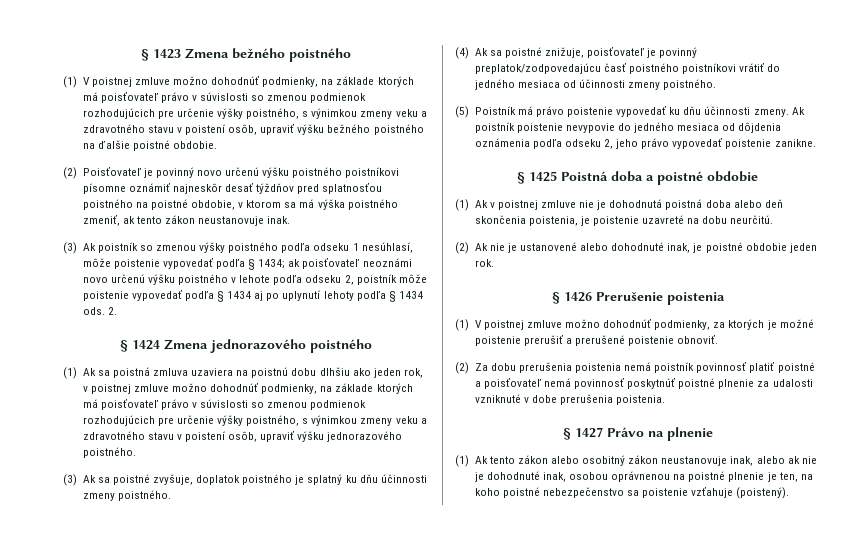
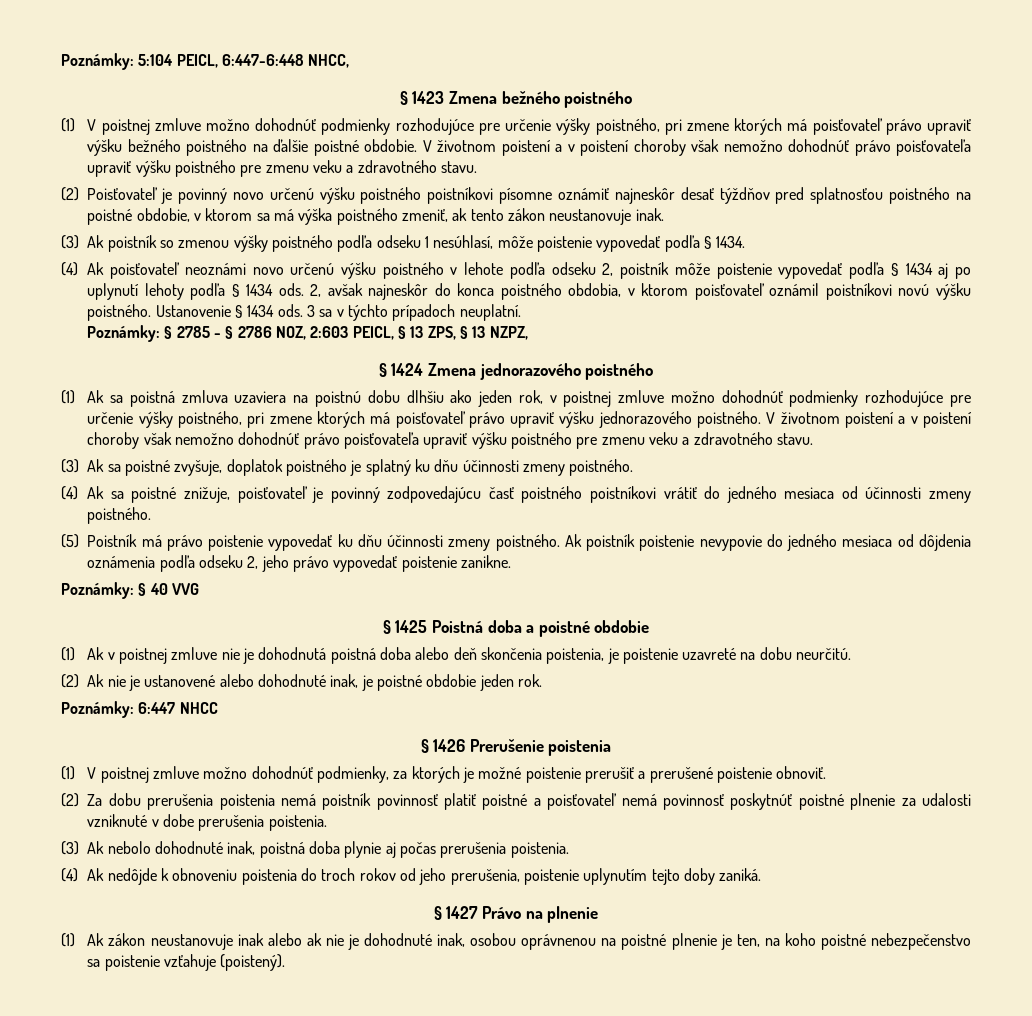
+ Poznámky: 5:104 PEICL, 6:447-6:448 NHCC,
- (1) V poistnej zmluve možno dohodnúť podmienky, na základe ktorých má poisťovateľ právo v súvislosti so zmenou podmienok rozhodujúcich pre určenie výšky poistného, s výnimkou zmeny veku a zdravotného stavu v poistení osôb, upraviť výšku bežného poistného na ďalšie poistné obdobie.
+ (1) V poistnej zmluve možno dohodnúť podmienky rozhodujúce pre určenie výšky poistného, pri zmene ktorých má poisťovateľ právo upraviť výšku bežného poistného na ďalšie poistné obdobie. V životnom poistení a v poistení choroby však nemožno dohodnúť právo poisťovateľa upraviť výšku poistného pre zmenu veku a zdravotného stavu.
- (3) Ak poistník so zmenou výšky poistného podľa odseku 1 nesúhlasí, môže poistenie vypovedať podľa § 1434; ak poisťovateľ neoznámi novo určenú výšku poistného v lehote podľa odseku 2, poistník môže poistenie vypovedať podľa § 1434 aj po uplynutí lehoty podľa § 1434 ods.
+ (3) Ak poistník so zmenou výšky poistného podľa odseku 1 nesúhlasí, môže poistenie vypovedať podľa § 1434.
+ (4) Ak poisťovateľ neoznámi novo určenú výšku poistného v lehote podľa odseku 2, poistník môže poistenie vypovedať podľa § 1434 aj po uplynutí lehoty podľa § 1434 ods.
- 2.
+ 2, avšak najneskôr do konca poistného obdobia, v ktorom poisťovateľ oznámil poistníkovi novú výšku poistného. Ustanovenie § 1434 ods. 3 sa v týchto prípadoch neuplatní.
+ Poznámky: § 2785 - § 2786 NOZ, 2:603 PEICL, § 13 ZPS, § 13 NZPZ,
- (1) Ak sa poistná zmluva uzaviera na poistnú dobu dlhšiu ako jeden rok, v poistnej zmluve možno dohodnúť podmienky, na základe ktorých má poisťovateľ právo v súvislosti so zmenou podmienok rozhodujúcich pre určenie výšky poistného, s výnimkou zmeny veku a zdravotného stavu v poistení osôb, upraviť výšku jednorazového poistného.
+ (1) Ak sa poistná zmluva uzaviera na poistnú dobu dlhšiu ako jeden rok, v poistnej zmluve možno dohodnúť podmienky rozhodujúce pre určenie výšky poistného, pri zmene ktorých má poisťovateľ právo upraviť výšku jednorazového poistného. V životnom poistení a v poistení choroby však nemožno dohodnúť právo poisťovateľa upraviť výšku poistného pre zmenu veku a zdravotného stavu.
- (4) Ak sa poistné znižuje, poisťovateľ je povinný preplatok/zodpovedajúcu časť poistného poistníkovi vrátiť do jedného mesiaca od účinnosti zmeny poistného.
+ (4) Ak sa poistné znižuje, poisťovateľ je povinný zodpovedajúcu časť poistného poistníkovi vrátiť do jedného mesiaca od účinnosti zmeny poistného.
- (5) Poistník má právo poistenie vypovedať ku dňu účinnosti zmeny.
+ (5) Poistník má právo poistenie vypovedať ku dňu účinnosti zmeny poistného.
+ Poznámky: § 40 VVG
+ Poznámky: 6:447 NHCC
+ (3) Ak nebolo dohodnuté inak, poistná doba plynie aj počas prerušenia poistenia.
+ (4) Ak nedôjde k obnoveniu poistenia do troch rokov od jeho prerušenia, poistenie uplynutím tejto doby zaniká.
- (1) Ak tento zákon alebo osobitný zákon neustanovuje inak, alebo ak nie je dohodnuté inak, osobou oprávnenou na poistné plnenie je ten, na koho poistné nebezpečenstvo sa poistenie vzťahuje (poistený).
+ (1) Ak zákon neustanovuje inak alebo ak nie je dohodnuté inak, osobou oprávnenou na poistné plnenie je ten, na koho poistné nebezpečenstvo sa poistenie vzťahuje (poistený).

